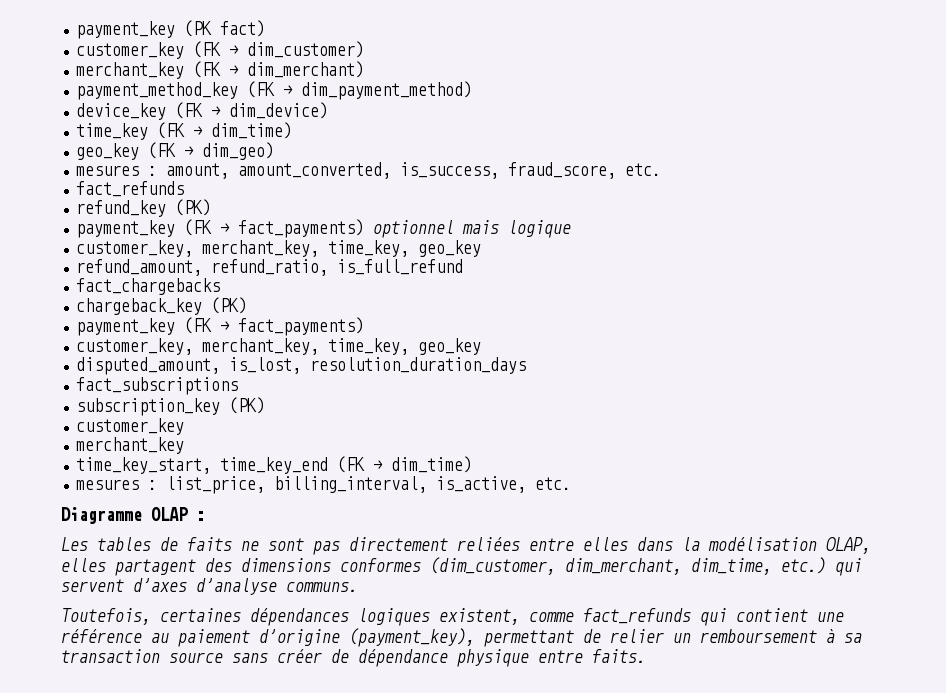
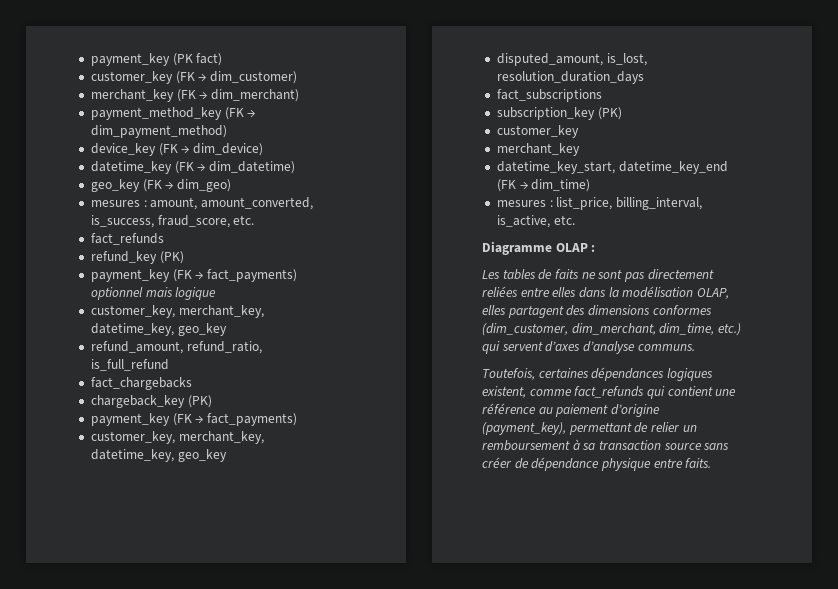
- time_key (FK → dim_time)
+ datetime_key (FK → dim_datetime)
  payment_key (FK → fact_payments) optionnel mais logique
- customer_key, merchant_key, time_key, geo_key
+ customer_key, merchant_key, datetime_key, geo_key
  chargeback_key (PK)
  payment_key (FK → fact_payments)
- customer_key, merchant_key, time_key, geo_key
+ customer_key, merchant_key, datetime_key, geo_key
- time_key_start, time_key_end (FK → dim_time)
+ datetime_key_start, datetime_key_end (FK → dim_time)

